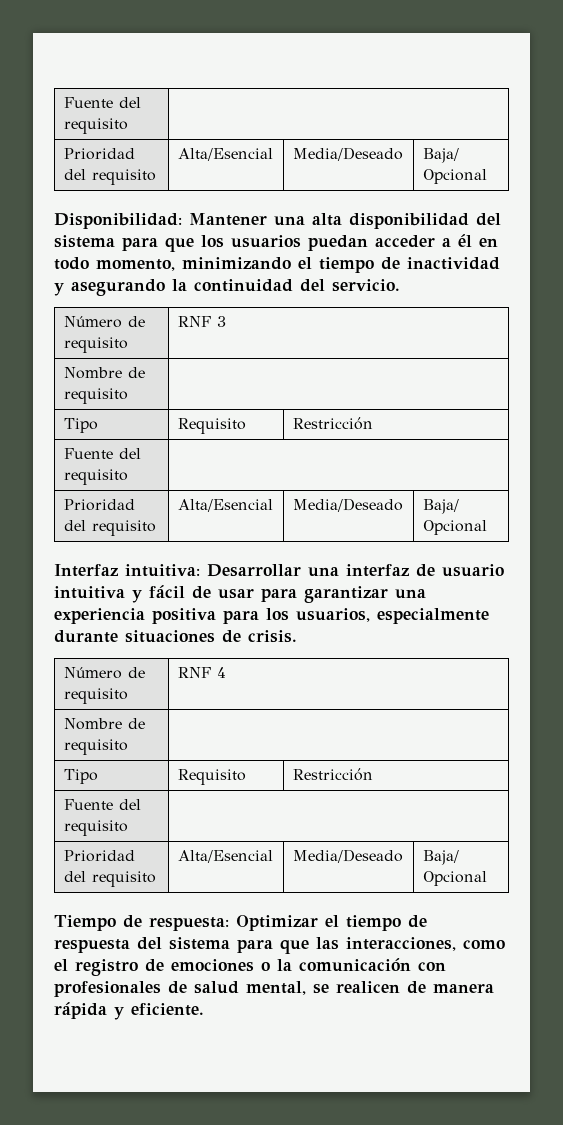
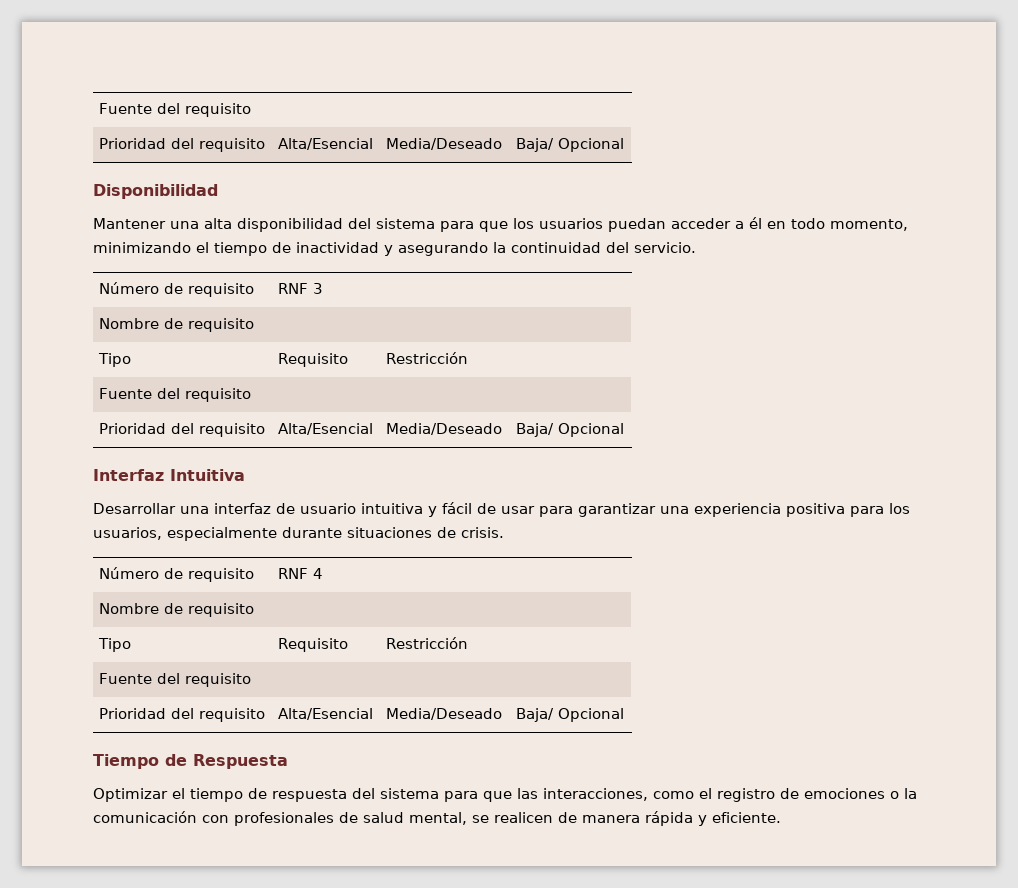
- Disponibilidad: Mantener una alta disponibilidad del sistema para que los usuarios puedan acceder a él en todo momento, minimizando el tiempo de inactividad y asegurando la continuidad del servicio.
+ Disponibilidad
+ Mantener una alta disponibilidad del sistema para que los usuarios puedan acceder a él en todo momento, minimizando el tiempo de inactividad y asegurando la continuidad del servicio.
- Interfaz intuitiva: Desarrollar una interfaz de usuario intuitiva y fácil de usar para garantizar una experiencia positiva para los usuarios, especialmente durante situaciones de crisis.
+ Interfaz Intuitiva
+ Desarrollar una interfaz de usuario intuitiva y fácil de usar para garantizar una experiencia positiva para los usuarios, especialmente durante situaciones de crisis.
- Tiempo de respuesta: Optimizar el tiempo de respuesta del sistema para que las interacciones, como el registro de emociones o la comunicación con profesionales de salud mental, se realicen de manera rápida y eficiente.
+ Tiempo de Respuesta
+ Optimizar el tiempo de respuesta del sistema para que las interacciones, como el registro de emociones o la comunicación con profesionales de salud mental, se realicen de manera rápida y eficiente.

